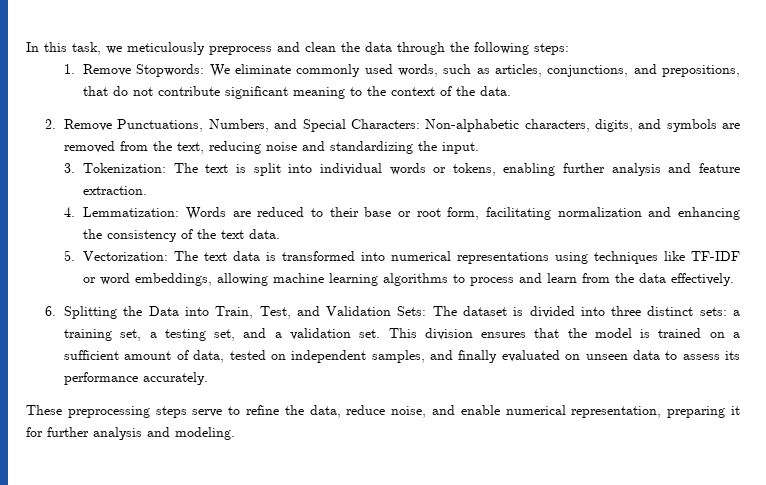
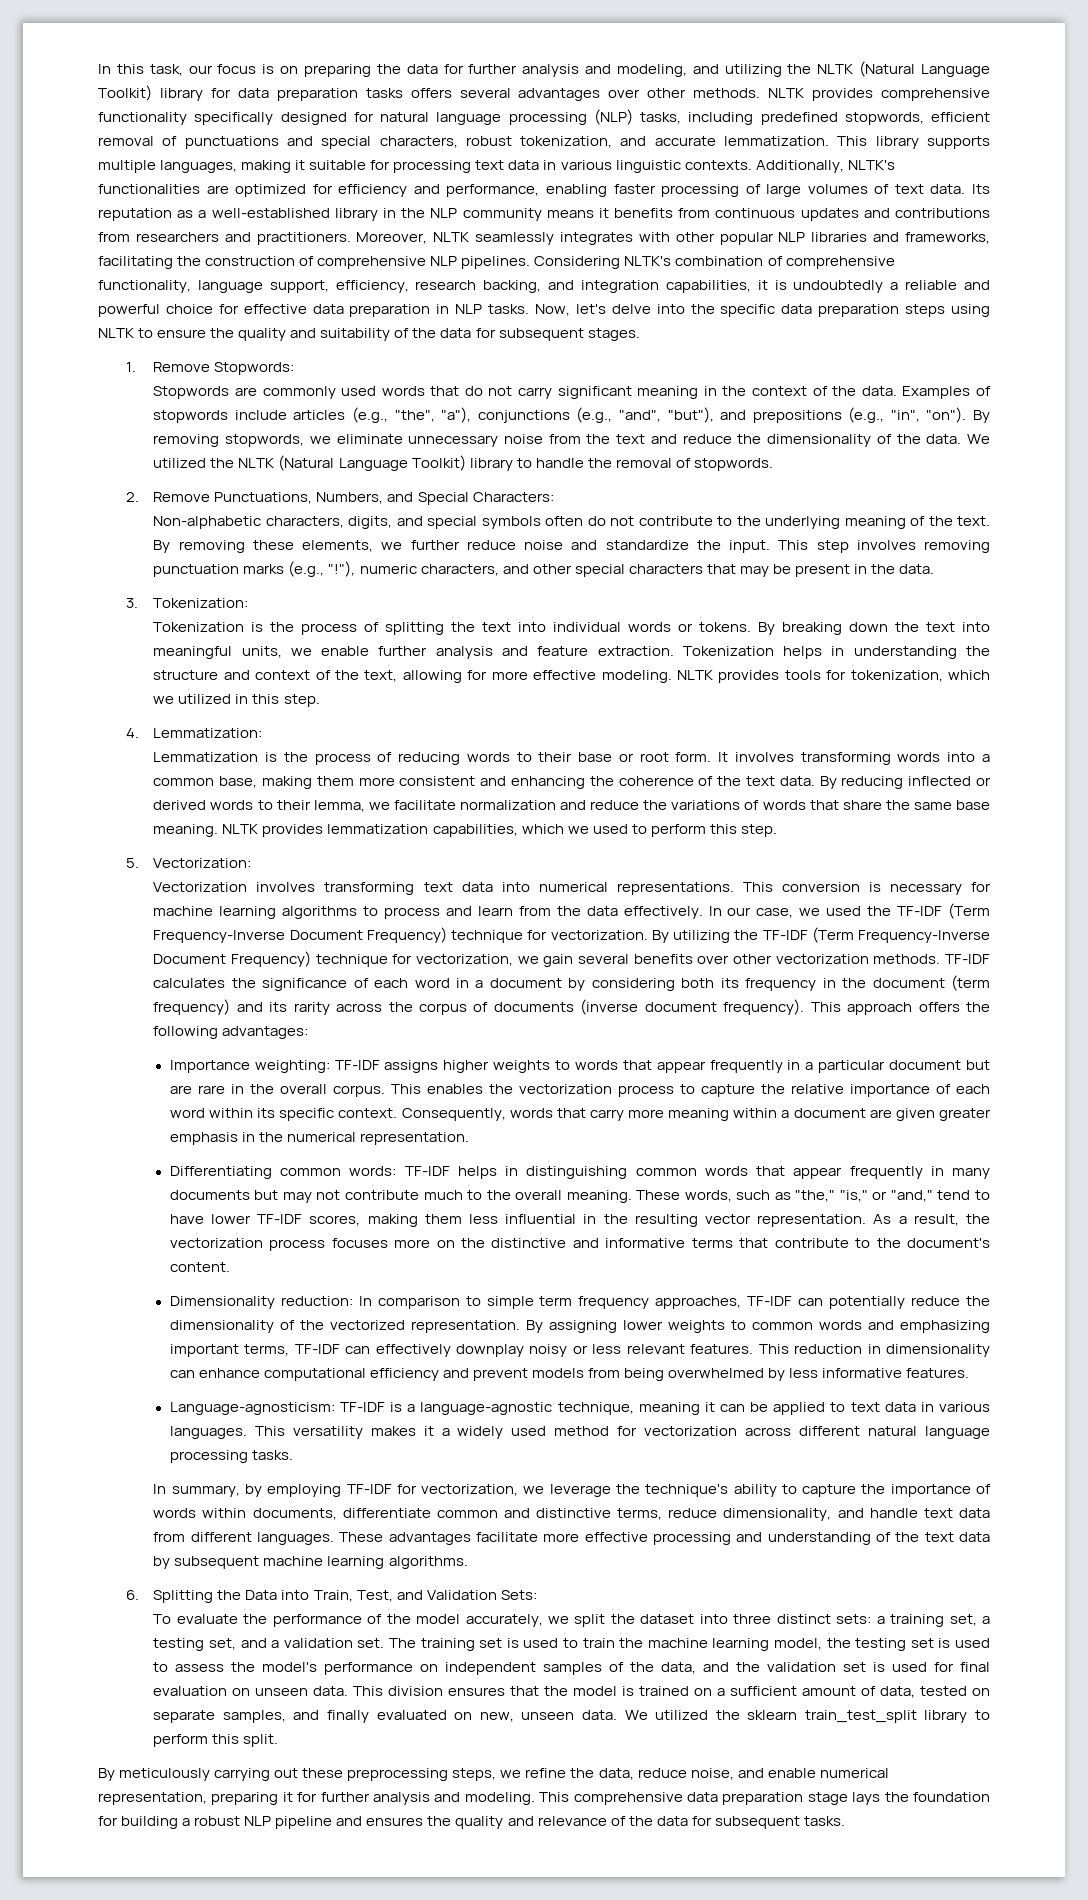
- In this task, we meticulously preprocess and clean the data through the following steps:
- 1. Remove Stopwords: We eliminate commonly used words, such as articles, conjunctions, and prepositions, that do not contribute significant meaning to the context of the data.
+ In this task, our focus is on preparing the data for further analysis and modeling, and utilizing the NLTK (Natural Language Toolkit) library for data preparation tasks offers several advantages over other methods. NLTK provides comprehensive functionality specifically designed for natural language processing (NLP) tasks, including predefined stopwords, efficient removal of punctuations and special characters, robust tokenization, and accurate lemmatization. This library supports multiple languages, making it suitable for processing text data in various linguistic contexts. Additionally, NLTK's functionalities are optimized for efficiency and performance, enabling faster processing of large volumes of text data. Its reputation as a well-established library in the NLP community means it benefits from continuous updates and contributions from researchers and practitioners. Moreover, NLTK seamlessly integrates with other popular NLP libraries and frameworks, facilitating the construction of comprehensive NLP pipelines. Considering NLTK's combination of comprehensive functionality, language support, efficiency, research backing, and integration capabilities, it is undoubtedly a reliable and powerful choice for effective data preparation in NLP tasks. Now, let's delve into the specific data preparation steps using NLTK to ensure the quality and suitability of the data for subsequent stages.
+ 1. Remove Stopwords:
+ Stopwords are commonly used words that do not carry significant meaning in the context of the data. Examples of stopwords include articles (e.g., "the", "a"), conjunctions (e.g., "and", "but"), and prepositions (e.g., "in", "on"). By removing stopwords, we eliminate unnecessary noise from the text and reduce the dimensionality of the data. We utilized the NLTK (Natural Language Toolkit) library to handle the removal of stopwords.
- 2. Remove Punctuations, Numbers, and Special Characters: Non-alphabetic characters, digits, and symbols are removed from the text, reducing noise and standardizing the input.
- 3. Tokenization: The text is split into individual words or tokens, enabling further analysis and feature extraction.
- 4. Lemmatization: Words are reduced to their base or root form, facilitating normalization and enhancing the consistency of the text data.
- 5. Vectorization: The text data is transformed into numerical representations using techniques like TF-IDF or word embeddings, allowing machine learning algorithms to process and learn from the data effectively.
+ 2. Remove Punctuations, Numbers, and Special Characters:
+ Non-alphabetic characters, digits, and special symbols often do not contribute to the underlying meaning of the text. By removing these elements, we further reduce noise and standardize the input. This step involves removing punctuation marks (e.g., "!"), numeric characters, and other special characters that may be present in the data.
+ 3. Tokenization:
+ Tokenization is the process of splitting the text into individual words or tokens. By breaking down the text into meaningful units, we enable further analysis and feature extraction. Tokenization helps in understanding the structure and context of the text, allowing for more effective modeling. NLTK provides tools for tokenization, which we utilized in this step.
+ 4. Lemmatization:
+ Lemmatization is the process of reducing words to their base or root form. It involves transforming words into a common base, making them more consistent and enhancing the coherence of the text data. By reducing inflected or derived words to their lemma, we facilitate normalization and reduce the variations of words that share the same base meaning. NLTK provides lemmatization capabilities, which we used to perform this step.
+ 5. Vectorization:
+ Vectorization involves transforming text data into numerical representations. This conversion is necessary for machine learning algorithms to process and learn from the data effectively. In our case, we used the TF-IDF (Term Frequency-Inverse Document Frequency) technique for vectorization. By utilizing the TF-IDF (Term Frequency-Inverse Document Frequency) technique for vectorization, we gain several benefits over other vectorization methods. TF-IDF calculates the significance of each word in a document by considering both its frequency in the document (term frequency) and its rarity across the corpus of documents (inverse document frequency). This approach offers the following advantages:
+ Importance weighting: TF-IDF assigns higher weights to words that appear frequently in a particular document but are rare in the overall corpus. This enables the vectorization process to capture the relative importance of each word within its specific context. Consequently, words that carry more meaning within a document are given greater emphasis in the numerical representation.
+ Differentiating common words: TF-IDF helps in distinguishing common words that appear frequently in many documents but may not contribute much to the overall meaning. These words, such as "the," "is," or "and," tend to have lower TF-IDF scores, making them less influential in the resulting vector representation. As a result, the vectorization process focuses more on the distinctive and informative terms that contribute to the document's content.
+ Dimensionality reduction: In comparison to simple term frequency approaches, TF-IDF can potentially reduce the dimensionality of the vectorized representation. By assigning lower weights to common words and emphasizing important terms, TF-IDF can effectively downplay noisy or less relevant features. This reduction in dimensionality can enhance computational efficiency and prevent models from being overwhelmed by less informative features.
+ Language-agnosticism: TF-IDF is a language-agnostic technique, meaning it can be applied to text data in various languages. This versatility makes it a widely used method for vectorization across different natural language processing tasks.
+ In summary, by employing TF-IDF for vectorization, we leverage the technique's ability to capture the importance of words within documents, differentiate common and distinctive terms, reduce dimensionality, and handle text data from different languages. These advantages facilitate more effective processing and understanding of the text data by subsequent machine learning algorithms.
- 6. Splitting the Data into Train, Test, and Validation Sets: The dataset is divided into three distinct sets: a training set, a testing set, and a validation set.
+ 6. Splitting the Data into Train, Test, and Validation Sets:
+ To evaluate the performance of the model accurately, we split the dataset into three distinct sets: a training set, a testing set, and a validation set.
+ The training set is used to train the machine learning model, the testing set is used to assess the model's performance on independent samples of the data, and the validation set is used for final evaluation on unseen data.
- This division ensures that the model is trained on a sufficient amount of data, tested on independent samples, and finally evaluated on unseen data to assess its performance accurately.
- These preprocessing steps serve to refine the data, reduce noise, and enable numerical representation, preparing it for further analysis and modeling.
+ This division ensures that the model is trained on a sufficient amount of data, tested on separate samples, and finally evaluated on new, unseen data. We utilized the sklearn train_test_split library to perform this split.
+ By meticulously carrying out these preprocessing steps, we refine the data, reduce noise, and enable numerical representation, preparing it for further analysis and modeling.
+ This comprehensive data preparation stage lays the foundation for building a robust NLP pipeline and ensures the quality and relevance of the data for subsequent tasks.

